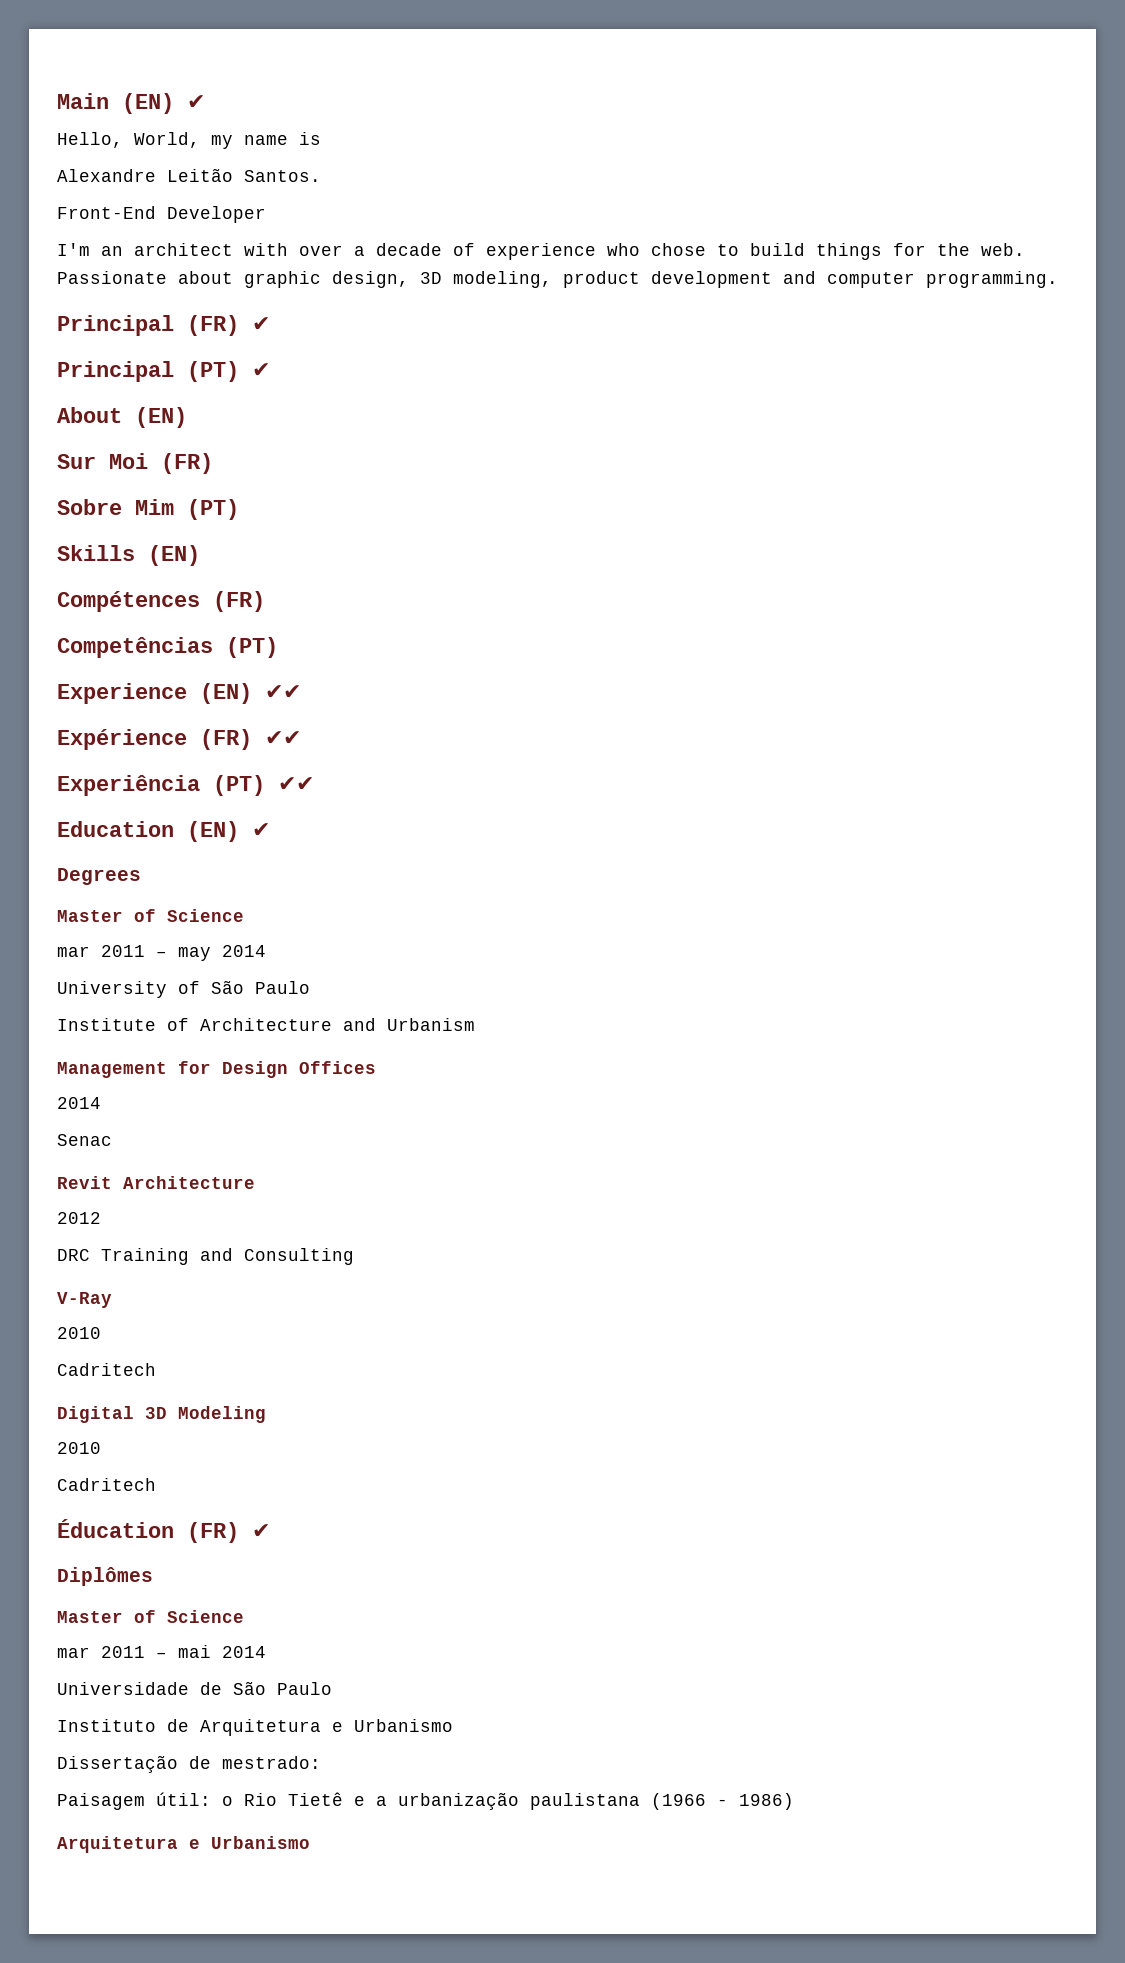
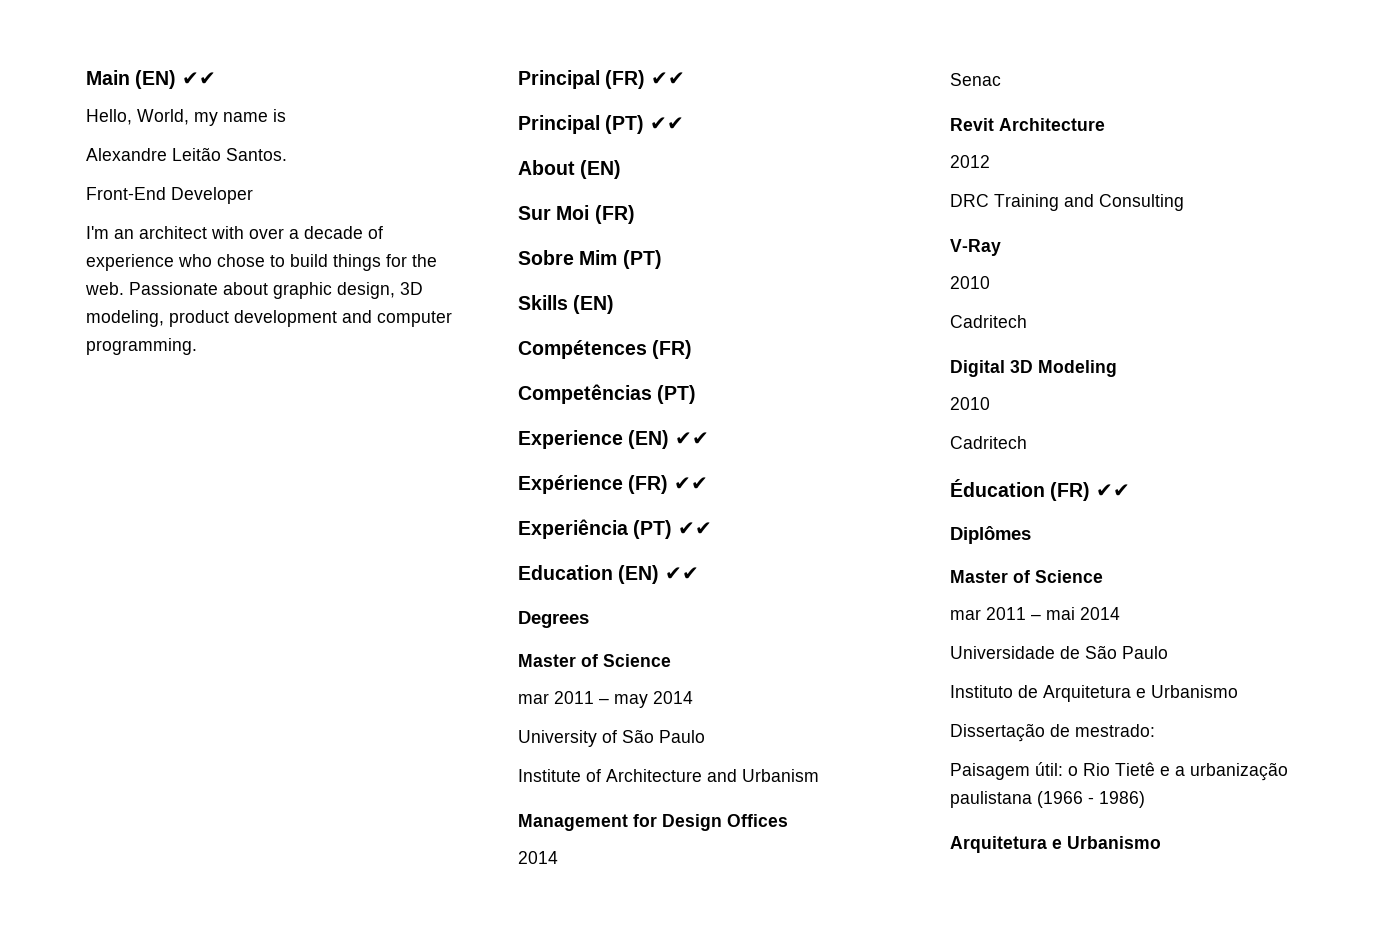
- Main (EN) ✔
+ Main (EN) ✔✔
- Principal (FR) ✔
+ Principal (FR) ✔✔
- Principal (PT) ✔
+ Principal (PT) ✔✔
- Education (EN) ✔
+ Education (EN) ✔✔
- Éducation (FR) ✔
+ Éducation (FR) ✔✔

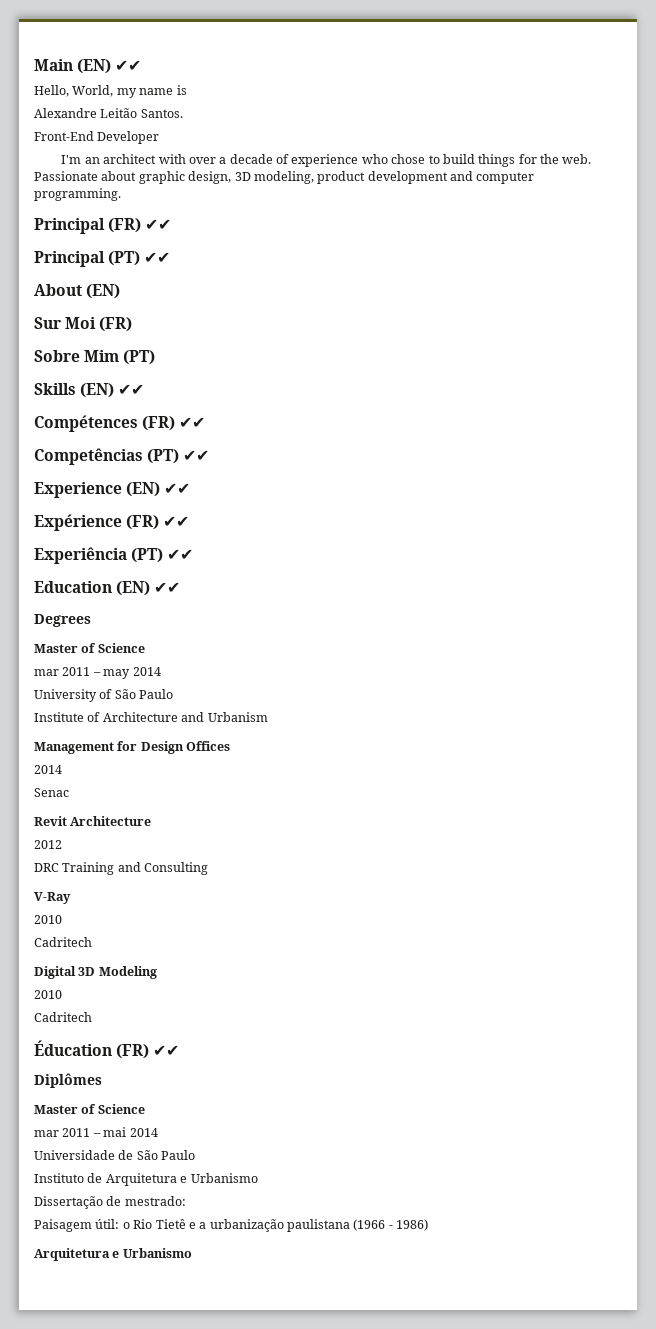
- Skills (EN)
+ Skills (EN) ✔✔
- Compétences (FR)
+ Compétences (FR) ✔✔
- Competências (PT)
+ Competências (PT) ✔✔

